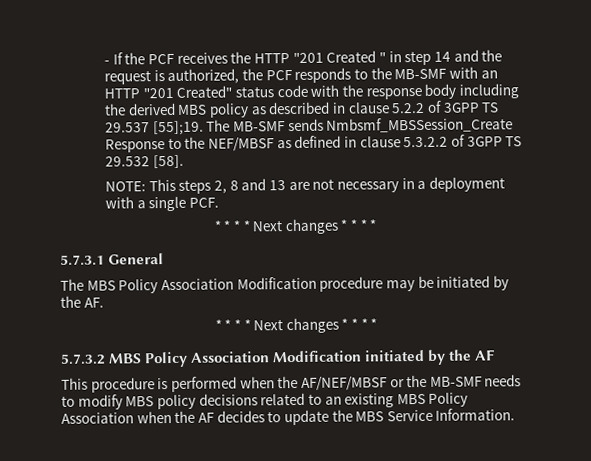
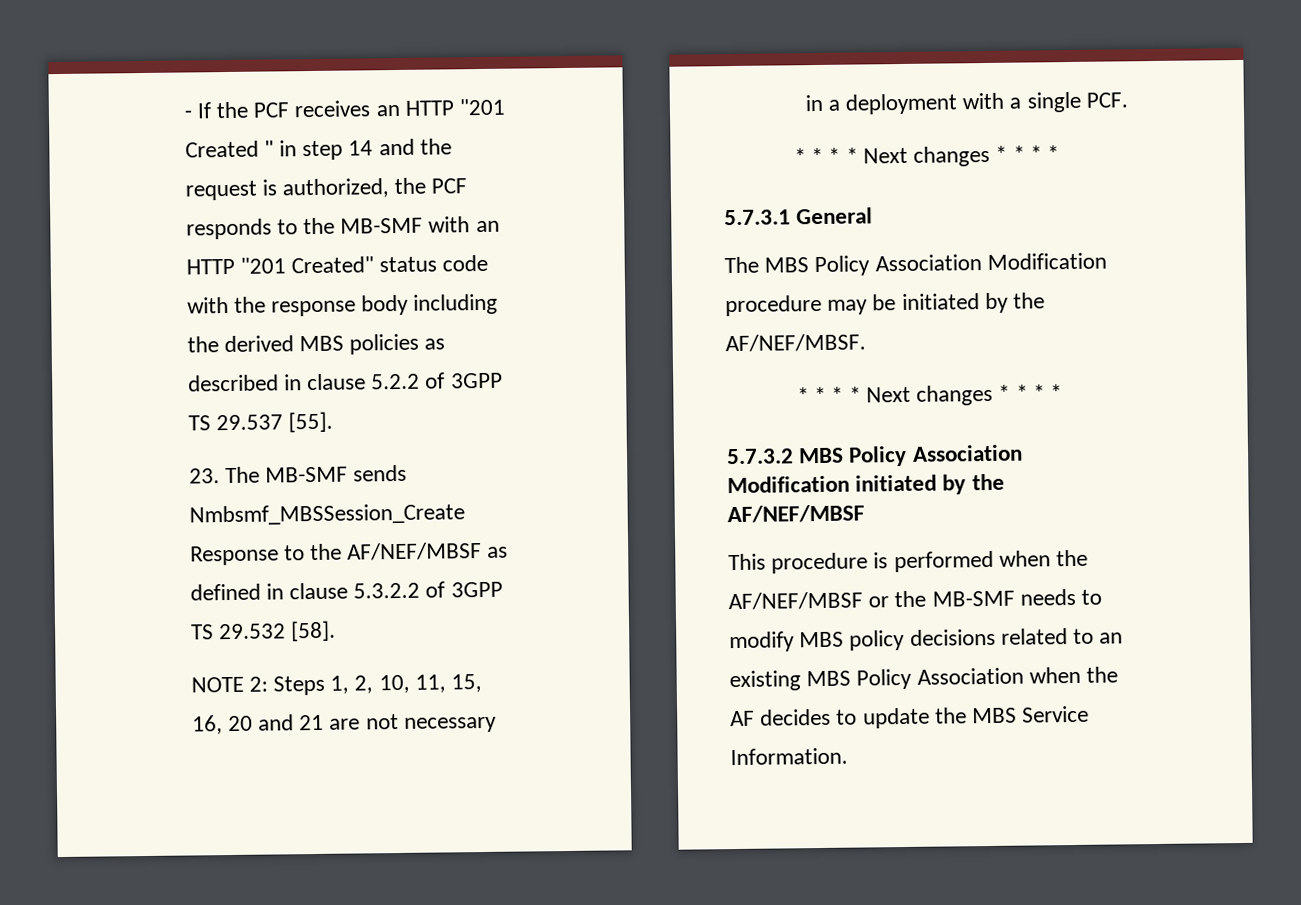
- - If the PCF receives the HTTP "201 Created " in step 14 and the request is authorized, the PCF responds to the MB-SMF with an HTTP "201 Created" status code with the response body including the derived MBS policy as described in clause 5.2.2 of 3GPP TS 29.537 [55];19. The MB-SMF sends Nmbsmf_MBSSession_Create Response to the NEF/MBSF as defined in clause 5.3.2.2 of 3GPP TS 29.532 [58].
+ - If the PCF receives an HTTP "201 Created " in step 14 and the request is authorized, the PCF responds to the MB-SMF with an HTTP "201 Created" status code with the response body including the derived MBS policies as described in clause 5.2.2 of 3GPP TS 29.537 [55].
+ 23. The MB-SMF sends Nmbsmf_MBSSession_Create Response to the AF/NEF/MBSF as defined in clause 5.3.2.2 of 3GPP TS 29.532 [58].
- NOTE: This steps 2, 8 and 13 are not necessary in a deployment with a single PCF.
+ NOTE 2: Steps 1, 2, 10, 11, 15, 16, 20 and 21 are not necessary in a deployment with a single PCF.
- The MBS Policy Association Modification procedure may be initiated by the AF.
+ The MBS Policy Association Modification procedure may be initiated by the AF/NEF/MBSF.
- 5.7.3.2 MBS Policy Association Modification initiated by the AF
+ 5.7.3.2 MBS Policy Association Modification initiated by the AF/NEF/MBSF

